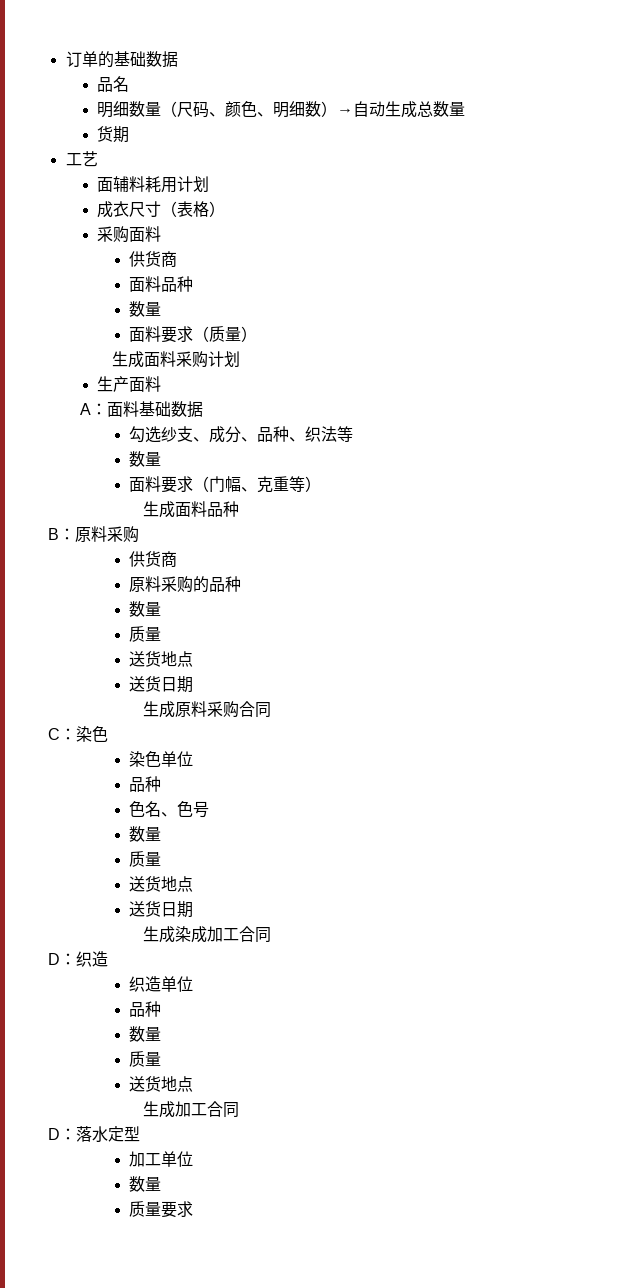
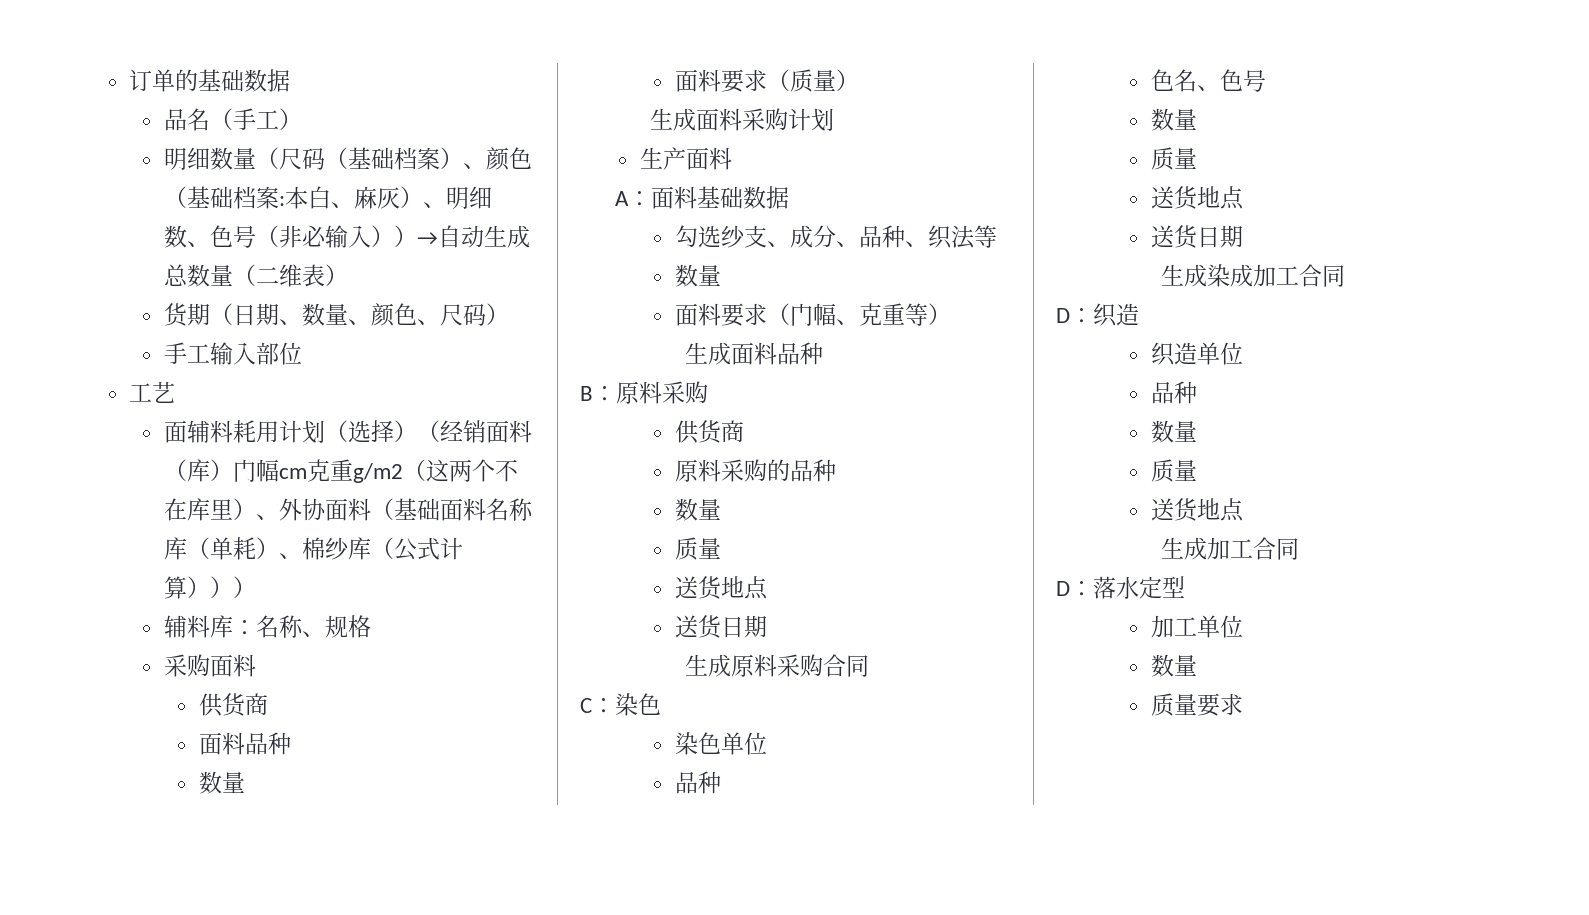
- 品名
+ 品名（手工）
- 明细数量（尺码、颜色、明细数）→自动生成总数量
+ 明细数量（尺码（基础档案）、颜色（基础档案:本白、麻灰）、明细数、色号（非必输入））→自动生成总数量（二维表）
- 货期
+ 货期（日期、数量、颜色、尺码）
+ 手工输入部位
- 面辅料耗用计划
- 成衣尺寸（表格）
+ 面辅料耗用计划（选择）（经销面料（库）门幅cm克重g/m2（这两个不在库里）、外协面料（基础面料名称库（单耗）、棉纱库（公式计算）））
+ 辅料库：名称、规格

